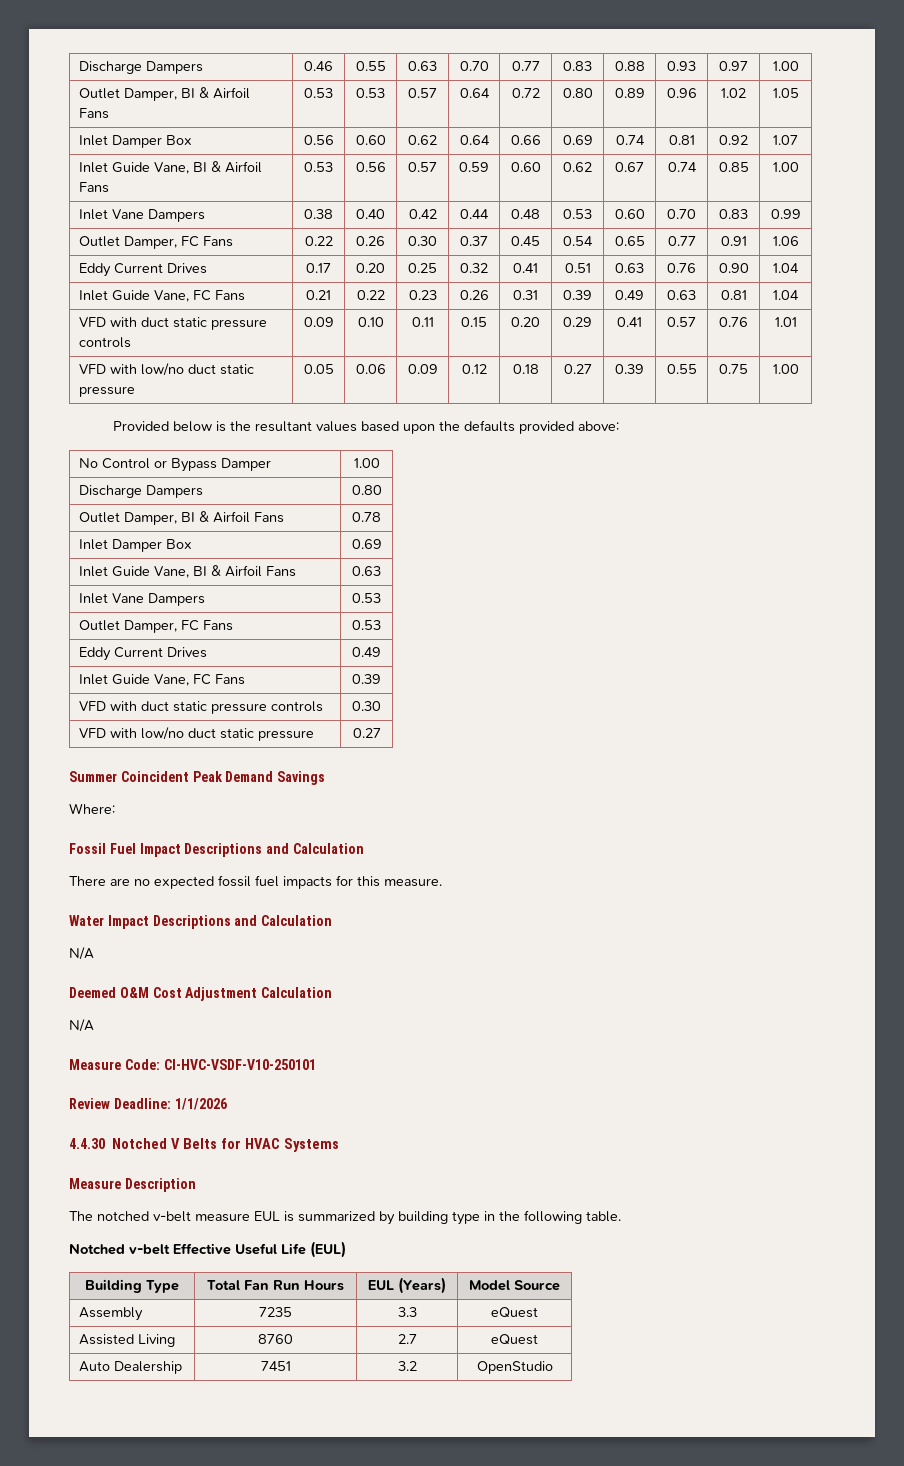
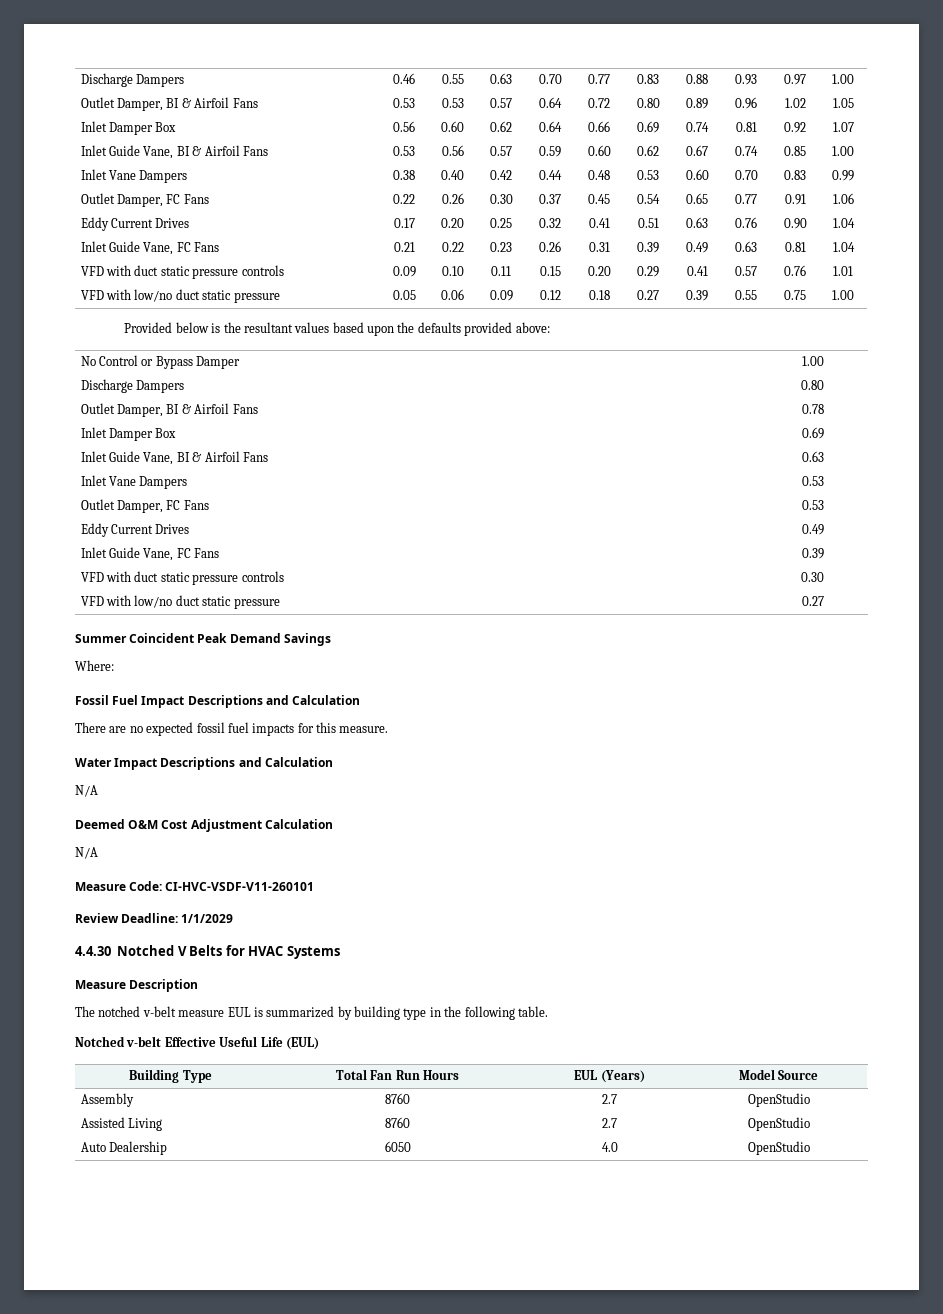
- Measure Code: CI-HVC-VSDF-V10-250101
+ Measure Code: CI-HVC-VSDF-V11-260101
- Review Deadline: 1/1/2026
+ Review Deadline: 1/1/2029
- Assembly | 7235 | 3.3 | eQuest
+ Assembly | 8760 | 2.7 | OpenStudio
- Assisted Living | 8760 | 2.7 | eQuest
+ Assisted Living | 8760 | 2.7 | OpenStudio
- Auto Dealership | 7451 | 3.2 | OpenStudio
+ Auto Dealership | 6050 | 4.0 | OpenStudio

